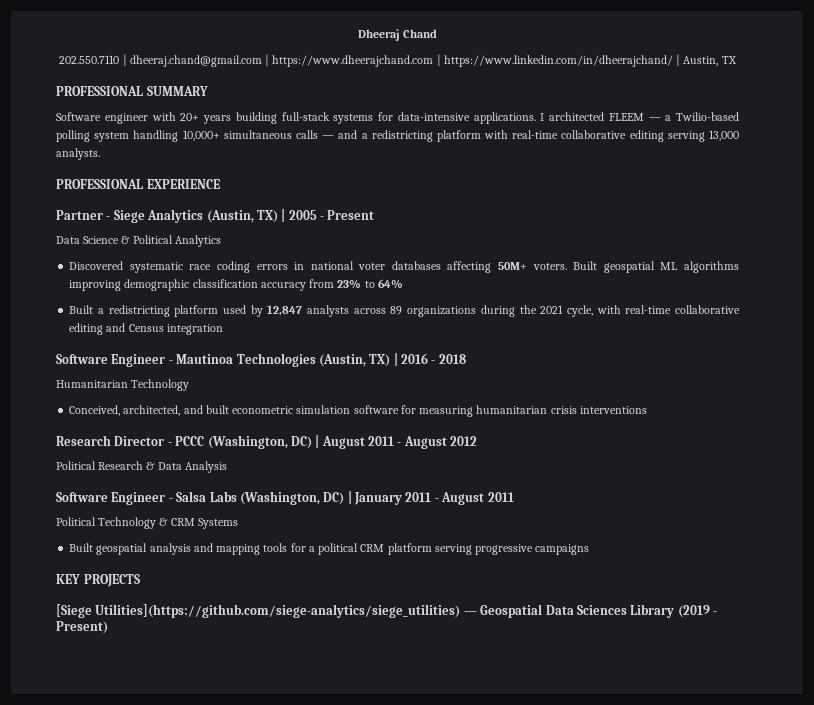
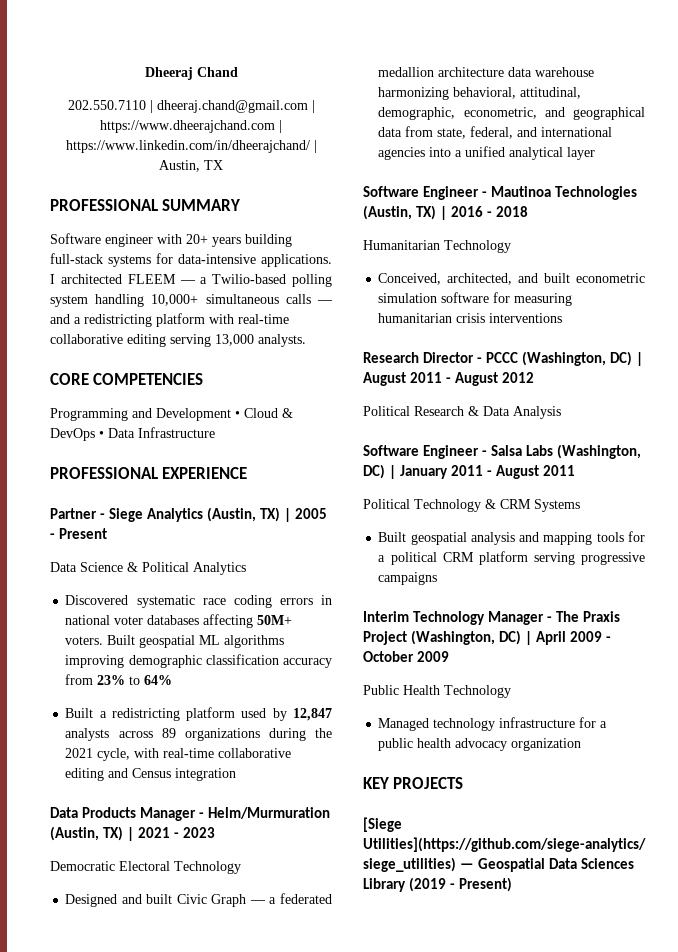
+ CORE COMPETENCIES
+ Programming and Development • Cloud & DevOps • Data Infrastructure
+ Data Products Manager - Helm/Murmuration (Austin, TX) | 2021 - 2023
+ Democratic Electoral Technology
+ Designed and built Civic Graph — a federated medallion architecture data warehouse harmonizing behavioral, attitudinal, demographic, econometric, and geographical data from state, federal, and international agencies into a unified analytical layer
+ Interim Technology Manager - The Praxis Project (Washington, DC) | April 2009 - October 2009
+ Public Health Technology
+ Managed technology infrastructure for a public health advocacy organization

